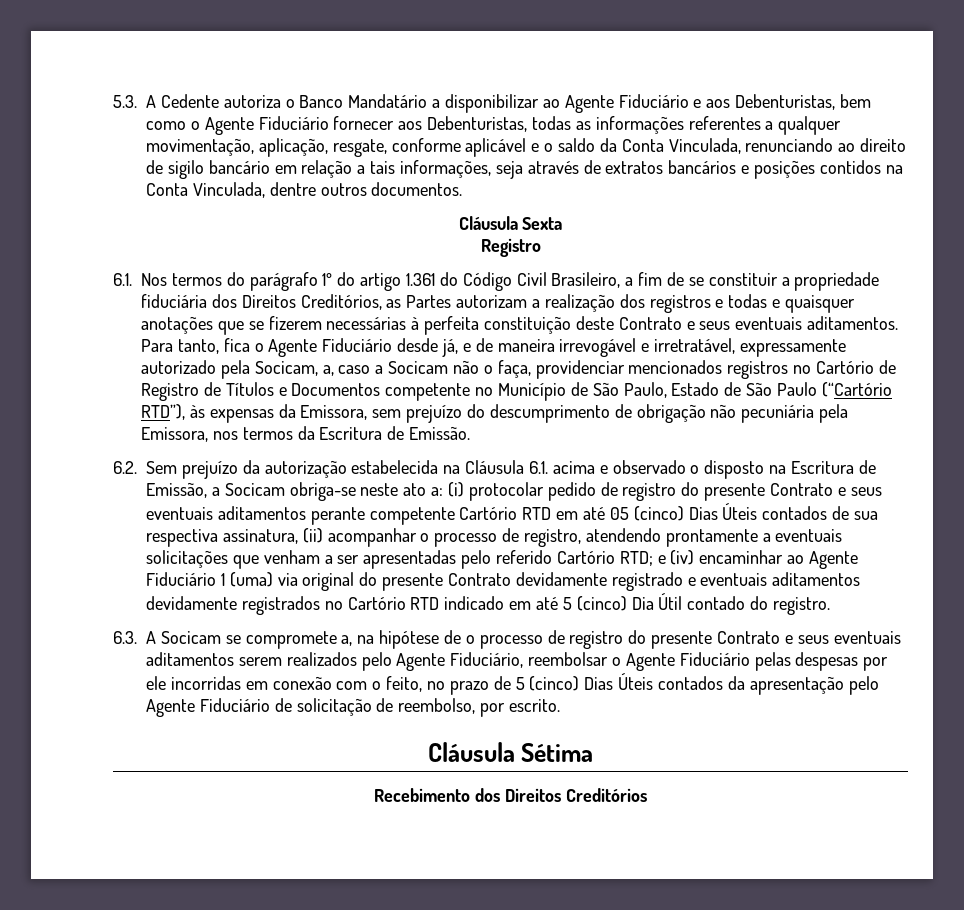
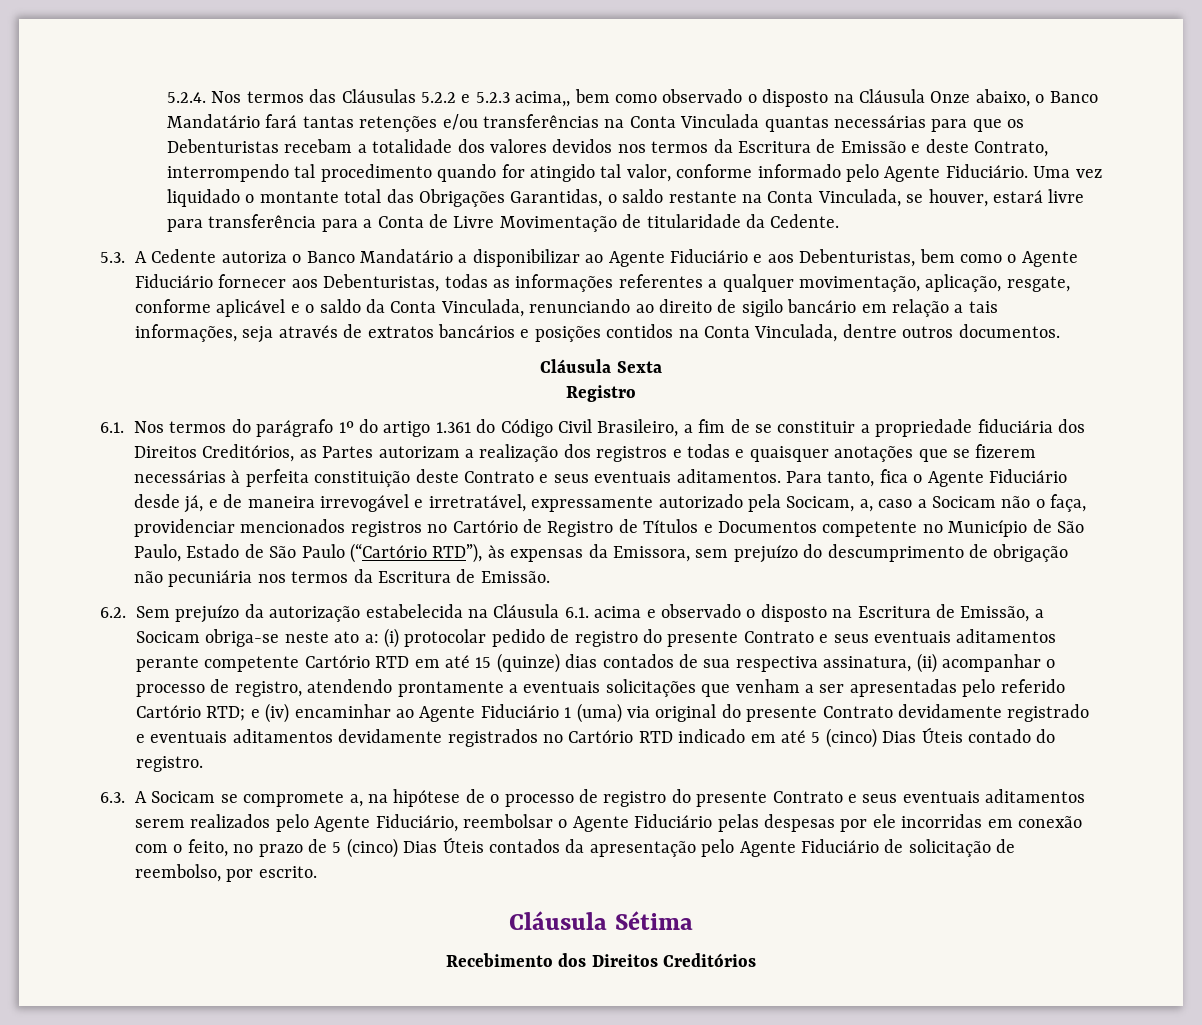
+ 5.2.4. Nos termos das Cláusulas 5.2.2 e 5.2.3 acima,, bem como observado o disposto na Cláusula Onze abaixo, o Banco Mandatário fará tantas retenções e/ou transferências na Conta Vinculada quantas necessárias para que os Debenturistas recebam a totalidade dos valores devidos nos termos da Escritura de Emissão e deste Contrato, interrompendo tal procedimento quando for atingido tal valor, conforme informado pelo Agente Fiduciário. Uma vez liquidado o montante total das Obrigações Garantidas, o saldo restante na Conta Vinculada, se houver, estará livre para transferência para a Conta de Livre Movimentação de titularidade da Cedente.
- Para tanto, fica o Agente Fiduciário desde já, e de maneira irrevogável e irretratável, expressamente autorizado pela Socicam, a, caso a Socicam não o faça, providenciar mencionados registros no Cartório de Registro de Títulos e Documentos competente no Município de São Paulo, Estado de São Paulo (“Cartório RTD”), às expensas da Emissora, sem prejuízo do descumprimento de obrigação não pecuniária pela Emissora, nos termos da Escritura de Emissão.
+ Para tanto, fica o Agente Fiduciário desde já, e de maneira irrevogável e irretratável, expressamente autorizado pela Socicam, a, caso a Socicam não o faça, providenciar mencionados registros no Cartório de Registro de Títulos e Documentos competente no Município de São Paulo, Estado de São Paulo (“Cartório RTD”), às expensas da Emissora, sem prejuízo do descumprimento de obrigação não pecuniária nos termos da Escritura de Emissão.
- (i) protocolar pedido de registro do presente Contrato e seus eventuais aditamentos perante competente Cartório RTD em até 05 (cinco) Dias Úteis contados de sua respectiva assinatura, (ii) acompanhar o processo de registro, atendendo prontamente a eventuais solicitações que venham a ser apresentadas pelo referido Cartório RTD;
+ (i) protocolar pedido de registro do presente Contrato e seus eventuais aditamentos perante competente Cartório RTD em até 15 (quinze) dias contados de sua respectiva assinatura, (ii) acompanhar o processo de registro, atendendo prontamente a eventuais solicitações que venham a ser apresentadas pelo referido Cartório RTD;
- e (iv) encaminhar ao Agente Fiduciário 1 (uma) via original do presente Contrato devidamente registrado e eventuais aditamentos devidamente registrados no Cartório RTD indicado em até 5 (cinco) Dia Útil contado do registro.
+ e (iv) encaminhar ao Agente Fiduciário 1 (uma) via original do presente Contrato devidamente registrado e eventuais aditamentos devidamente registrados no Cartório RTD indicado em até 5 (cinco) Dias Úteis contado do registro.

